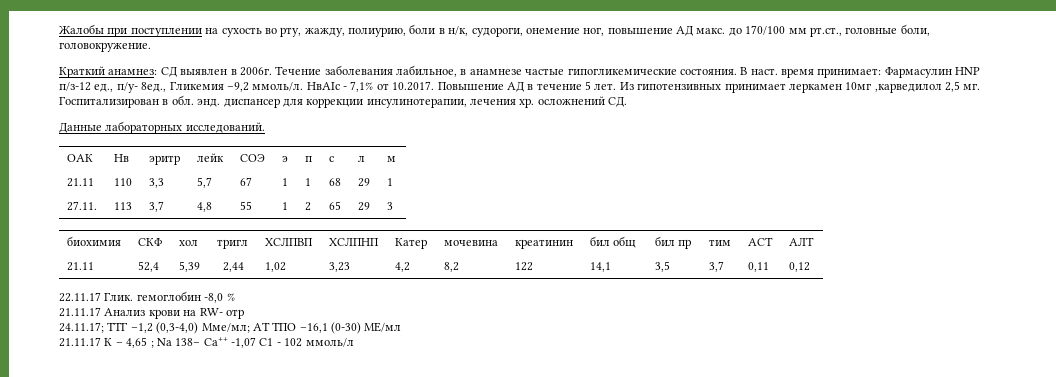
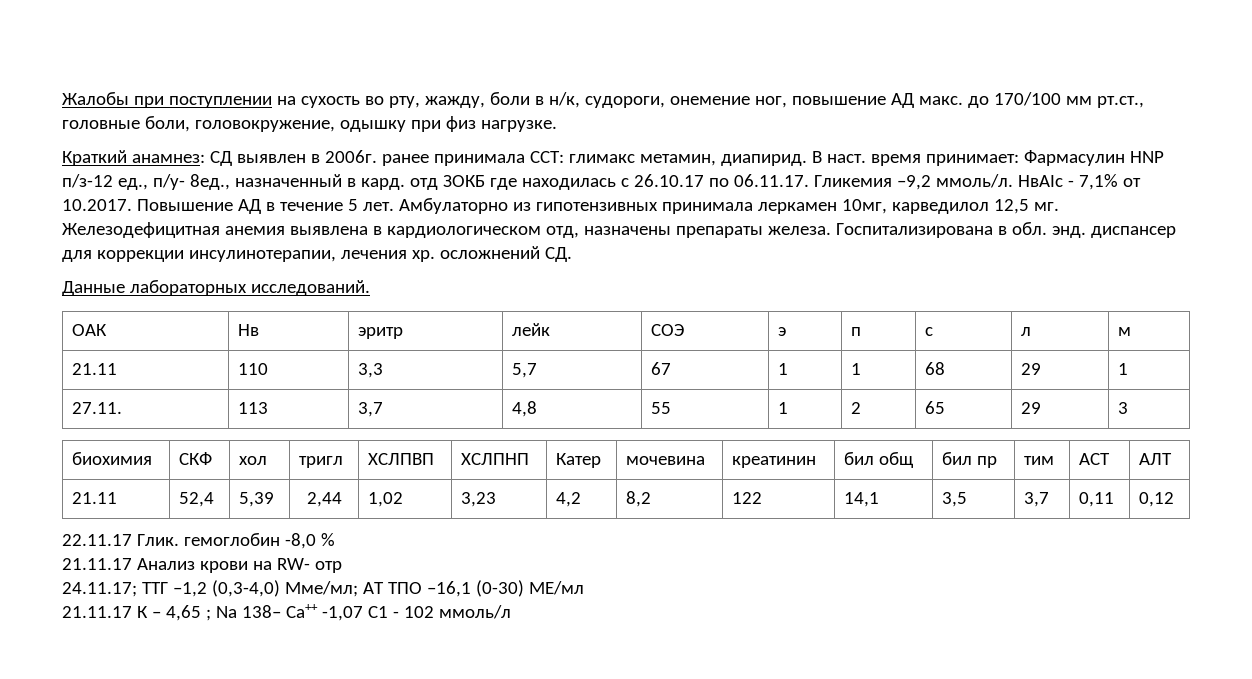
- Жалобы при поступлении на сухость во рту, жажду, полиурию, боли в н/к, судороги, онемение ног, повышение АД макс. до 170/100 мм рт.ст., головные боли, головокружение.
+ Жалобы при поступлении на сухость во рту, жажду, боли в н/к, судороги, онемение ног, повышение АД макс. до 170/100 мм рт.ст., головные боли, головокружение, одышку при физ нагрузке.
- Краткий анамнез: СД выявлен в 2006г. Течение заболевания лабильное, в анамнезе частые гипогликемические состояния.
+ Краткий анамнез: СД выявлен в 2006г. ранее принимала ССТ: глимакс метамин, диапирид.
- В наст. время принимает: Фармасулин НNP п/з-12 ед., п/у- 8ед., Гликемия –9,2 ммоль/л.
+ В наст. время принимает: Фармасулин НNP п/з-12 ед., п/у- 8ед., назначенный в кард. отд ЗОКБ где находилась с 26.10.17 по 06.11.17. Гликемия –9,2 ммоль/л.
- Из гипотензивных принимает леркамен 10мг ,карведилол 2,5 мг. Госпитализирован в обл. энд. диспансер для коррекции инсулинотерапии, лечения хр. осложнений СД.
+ Амбулаторно из гипотензивных принимала леркамен 10мг, карведилол 12,5 мг. Железодефицитная анемия выявлена в кардиологическом отд, назначены препараты железа. Госпитализирована в обл. энд. диспансер для коррекции инсулинотерапии, лечения хр. осложнений СД.

